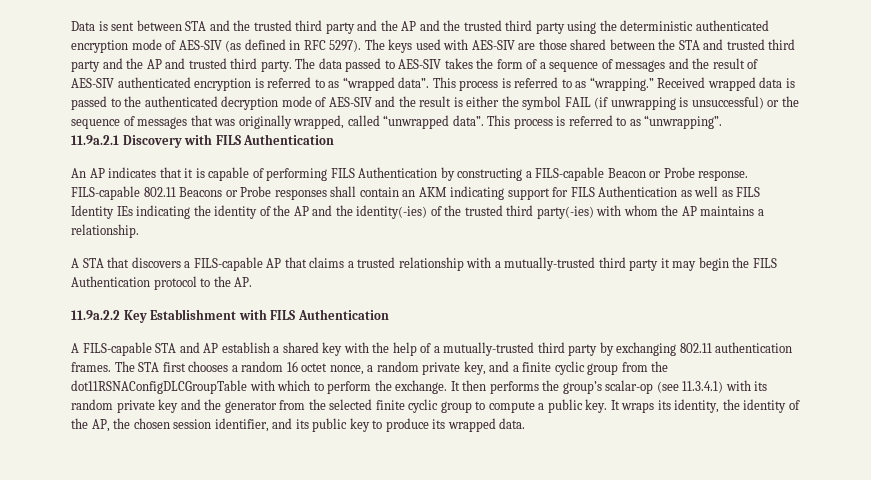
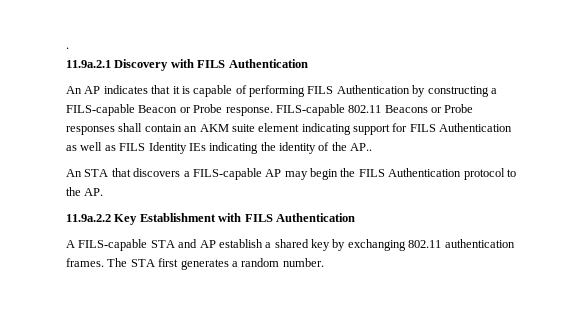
- Data is sent between STA and the trusted third party and the AP and the trusted third party using the deterministic authenticated encryption mode of AES-SIV (as defined in RFC 5297). The keys used with AES-SIV are those shared between the STA and trusted third party and the AP and trusted third party. The data passed to AES-SIV takes the form of a sequence of messages and the result of AES-SIV authenticated encryption is referred to as “wrapped data”. This process is referred to as “wrapping.” Received wrapped data is passed to the authenticated decryption mode of AES-SIV and the result is either the symbol FAIL (if unwrapping is unsuccessful) or the sequence of messages that was originally wrapped, called “unwrapped data”. This process is referred to as “unwrapping”.
+ .
- FILS-capable 802.11 Beacons or Probe responses shall contain an AKM indicating support for FILS Authentication as well as FILS Identity IEs indicating the identity of the AP and the identity(-ies) of the trusted third party(-ies) with whom the AP maintains a relationship.
- A STA that discovers a FILS-capable AP that claims a trusted relationship with a mutually-trusted third party it may begin the FILS Authentication protocol to the AP.
+ FILS-capable 802.11 Beacons or Probe responses shall contain an AKM suite element indicating support for FILS Authentication as well as FILS Identity IEs indicating the identity of the AP..
+ An STA that discovers a FILS-capable AP may begin the FILS Authentication protocol to the AP.
- A FILS-capable STA and AP establish a shared key with the help of a mutually-trusted third party by exchanging 802.11 authentication frames.
+ A FILS-capable STA and AP establish a shared key by exchanging 802.11 authentication frames.
- The STA first chooses a random 16 octet nonce, a random private key, and a finite cyclic group from the dot11RSNAConfigDLCGroupTable with which to perform the exchange. It then performs the group’s scalar-op (see 11.3.4.1) with its random private key and the generator from the selected finite cyclic group to compute a public key. It wraps its identity, the identity of the AP, the chosen session identifier, and its public key to produce its wrapped data.
+ The STA first generates a random number.

